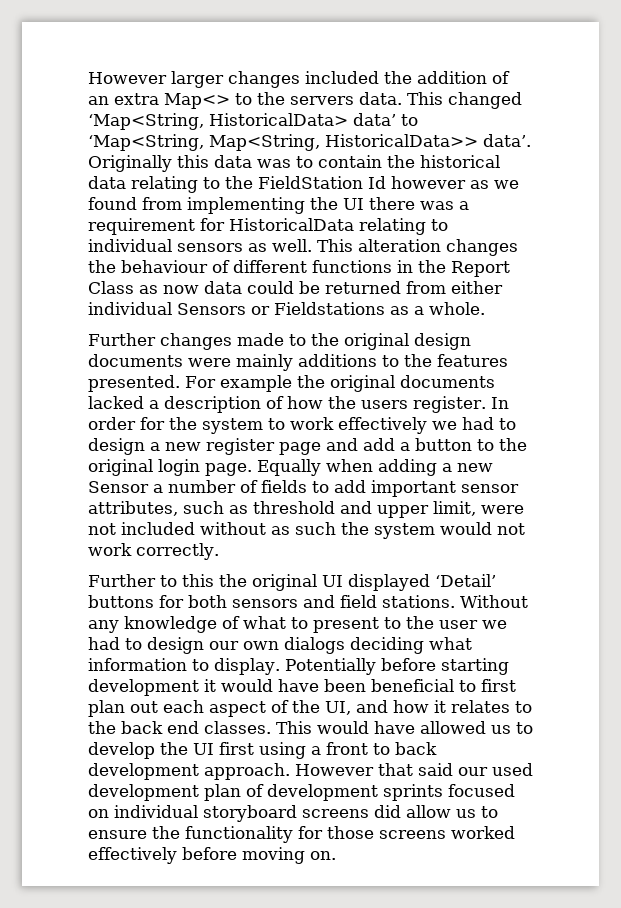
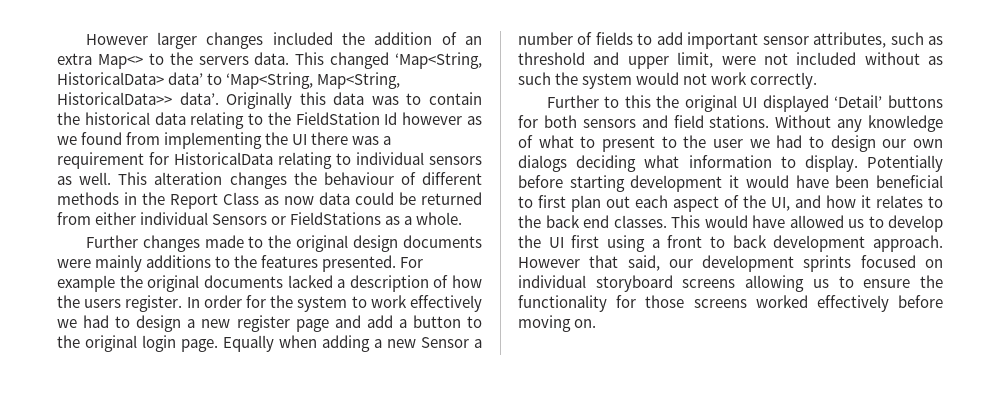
- This alteration changes the behaviour of different functions in the Report Class as now data could be returned from either individual Sensors or Fieldstations as a whole.
+ This alteration changes the behaviour of different methods in the Report Class as now data could be returned from either individual Sensors or FieldStations as a whole.
- However that said our used development plan of development sprints focused on individual storyboard screens did allow us to ensure the functionality for those screens worked effectively before moving on.
+ However that said, our development sprints focused on individual storyboard screens allowing us to ensure the functionality for those screens worked effectively before moving on.

